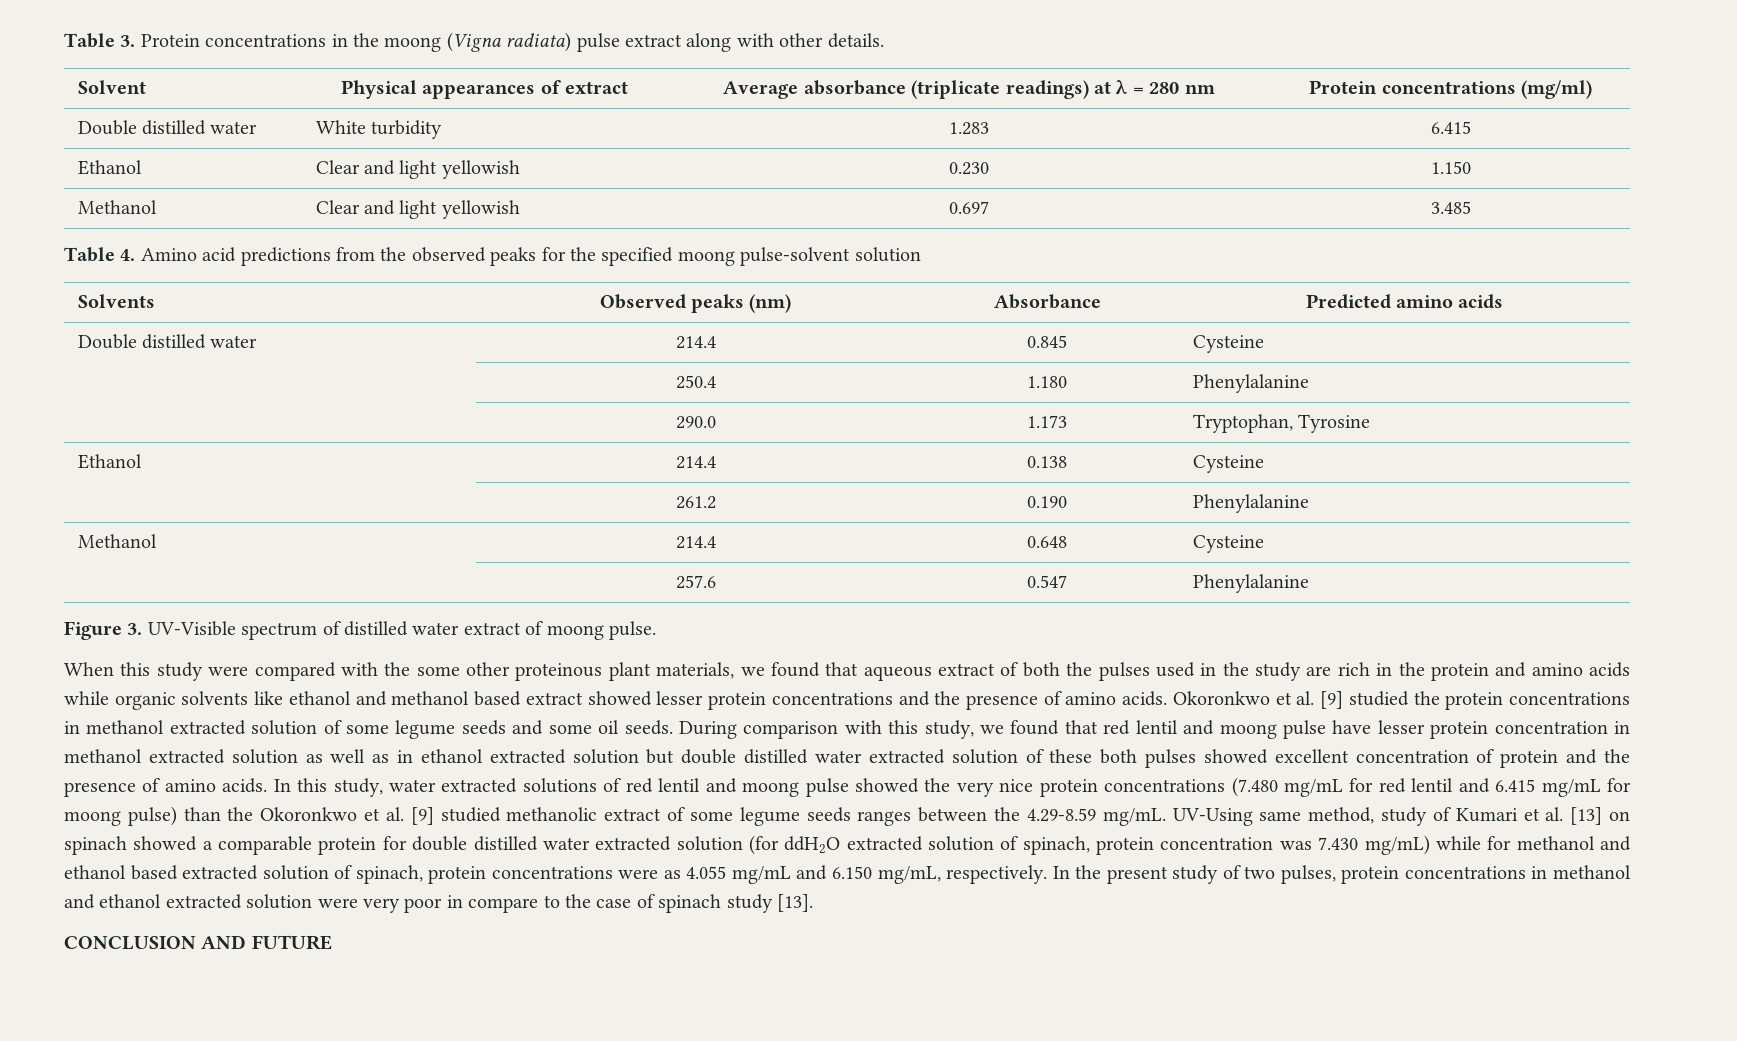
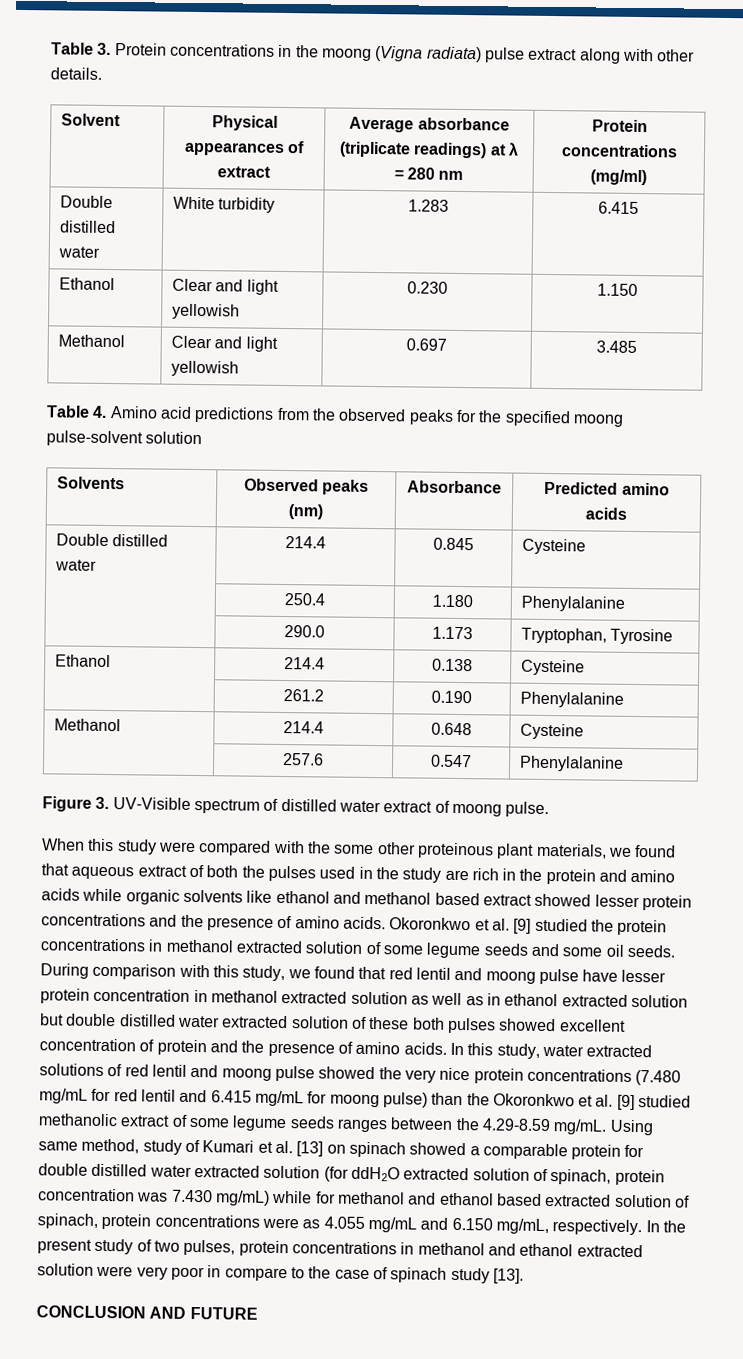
- UV-Using same method, study of Kumari et al. [13] on spinach showed a comparable protein for double distilled water extracted solution (for ddH2O extracted solution of spinach, protein concentration was 7.430 mg/mL) while for methanol and ethanol based extracted solution of spinach, protein concentrations were as 4.055 mg/mL and 6.150 mg/mL, respectively.
+ Using same method, study of Kumari et al. [13] on spinach showed a comparable protein for double distilled water extracted solution (for ddH2O extracted solution of spinach, protein concentration was 7.430 mg/mL) while for methanol and ethanol based extracted solution of spinach, protein concentrations were as 4.055 mg/mL and 6.150 mg/mL, respectively.

